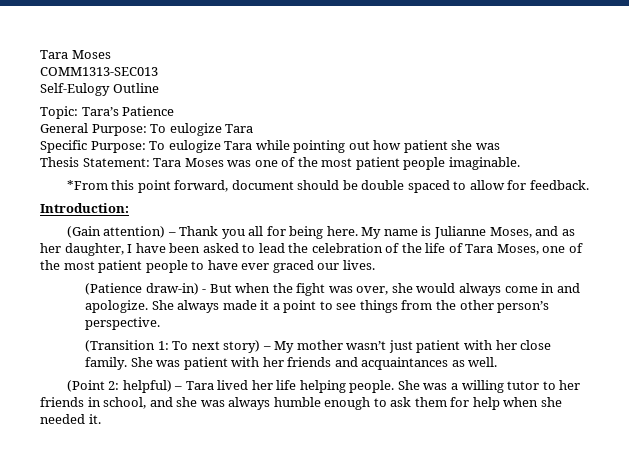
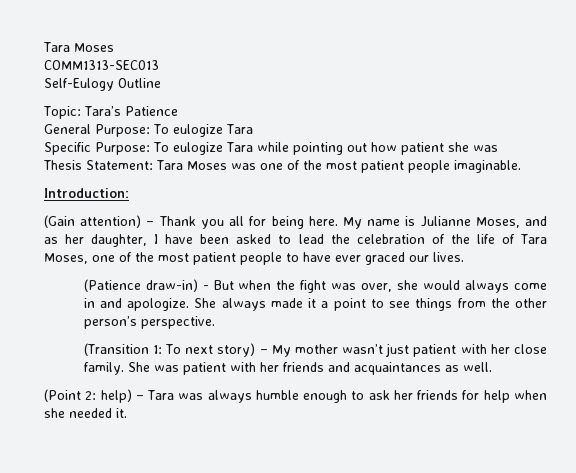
- *From this point forward, document should be double spaced to allow for feedback.
- (Point 2: helpful) – Tara lived her life helping people. She was a willing tutor to her friends in school, and she was always humble enough to ask them for help when she needed it.
+ (Point 2: help) – Tara was always humble enough to ask her friends for help when she needed it.

